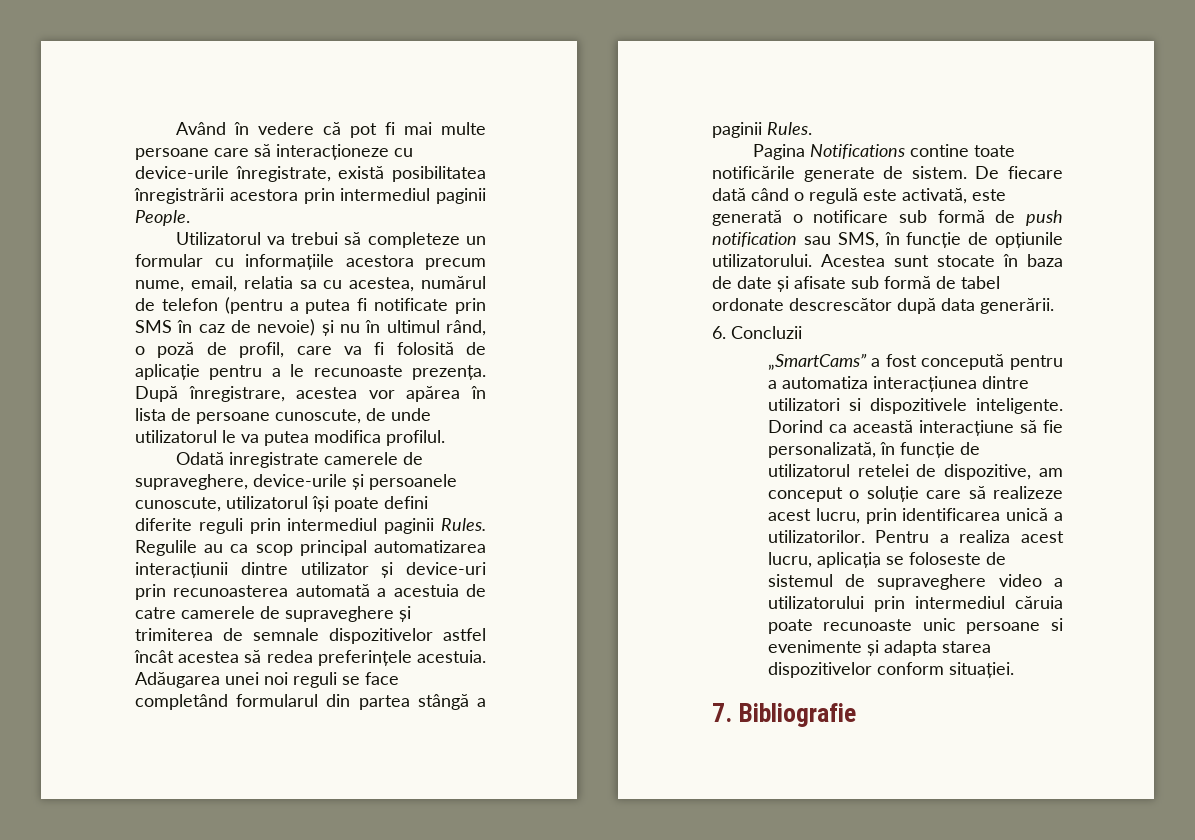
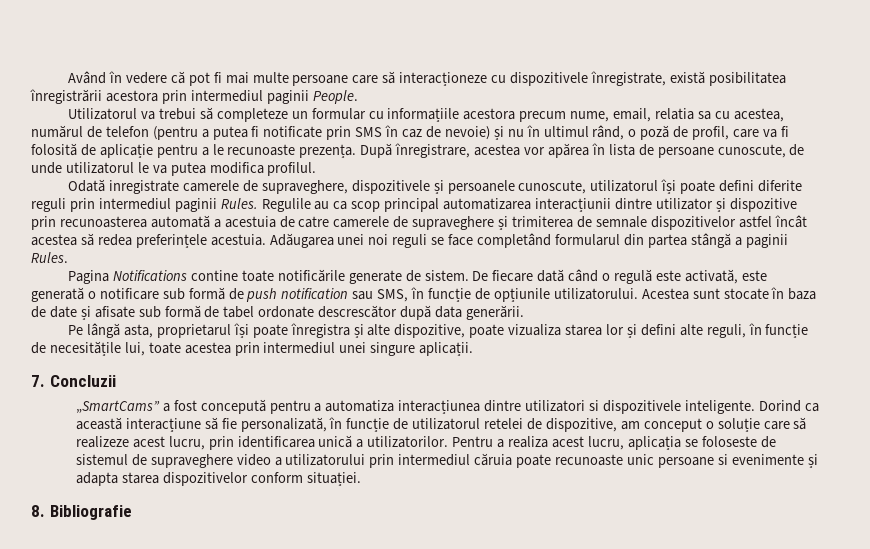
- Având în vedere că pot fi mai multe persoane care să interacționeze cu device-urile înregistrate, există posibilitatea înregistrării acestora prin intermediul paginii People.
+ Având în vedere că pot fi mai multe persoane care să interacționeze cu dispozitivele înregistrate, există posibilitatea înregistrării acestora prin intermediul paginii People.
- Odată inregistrate camerele de supraveghere, device-urile și persoanele cunoscute, utilizatorul își poate defini diferite reguli prin intermediul paginii Rules.
+ Odată inregistrate camerele de supraveghere, dispozitivele și persoanele cunoscute, utilizatorul își poate defini diferite reguli prin intermediul paginii Rules.
- Regulile au ca scop principal automatizarea interacțiunii dintre utilizator și device-uri prin recunoasterea automată a acestuia de catre camerele de supraveghere și trimiterea de semnale dispozitivelor astfel încât acestea să redea preferințele acestuia.
+ Regulile au ca scop principal automatizarea interacțiunii dintre utilizator și dispozitive prin recunoasterea automată a acestuia de catre camerele de supraveghere și trimiterea de semnale dispozitivelor astfel încât acestea să redea preferințele acestuia.
- 6. Concluzii
+ Pe lângă asta, proprietarul își poate înregistra și alte dispozitive, poate vizualiza starea lor și defini alte reguli, în funcție de necesitățile lui, toate acestea prin intermediul unei singure aplicații.
+ 7. Concluzii
- 7. Bibliografie
+ 8. Bibliografie

